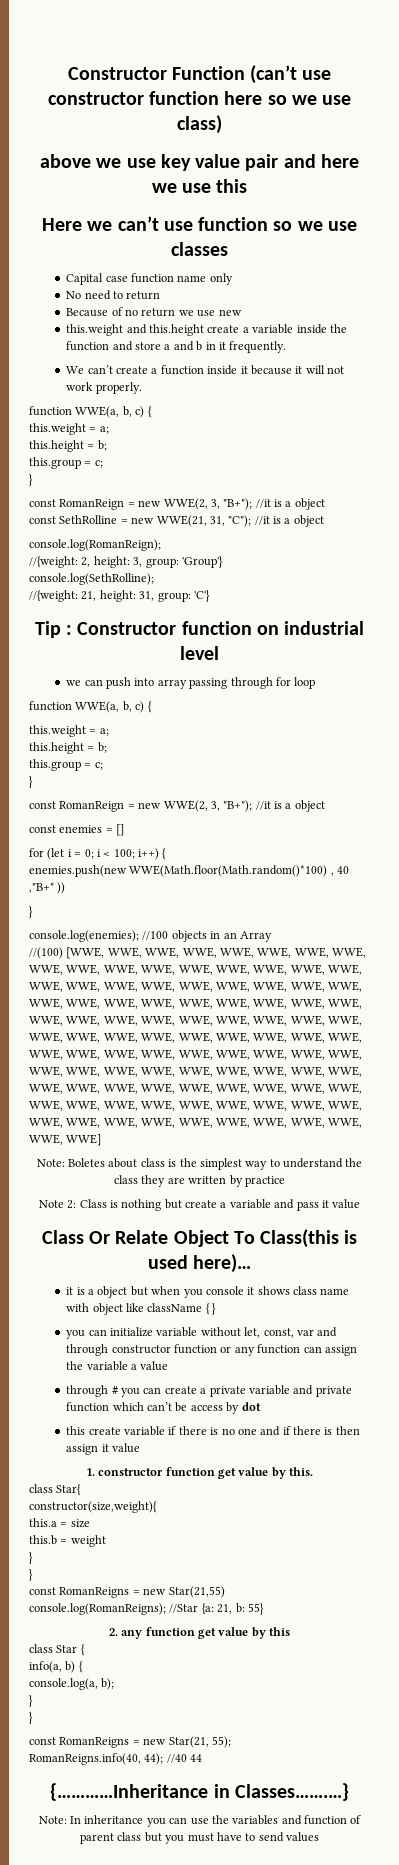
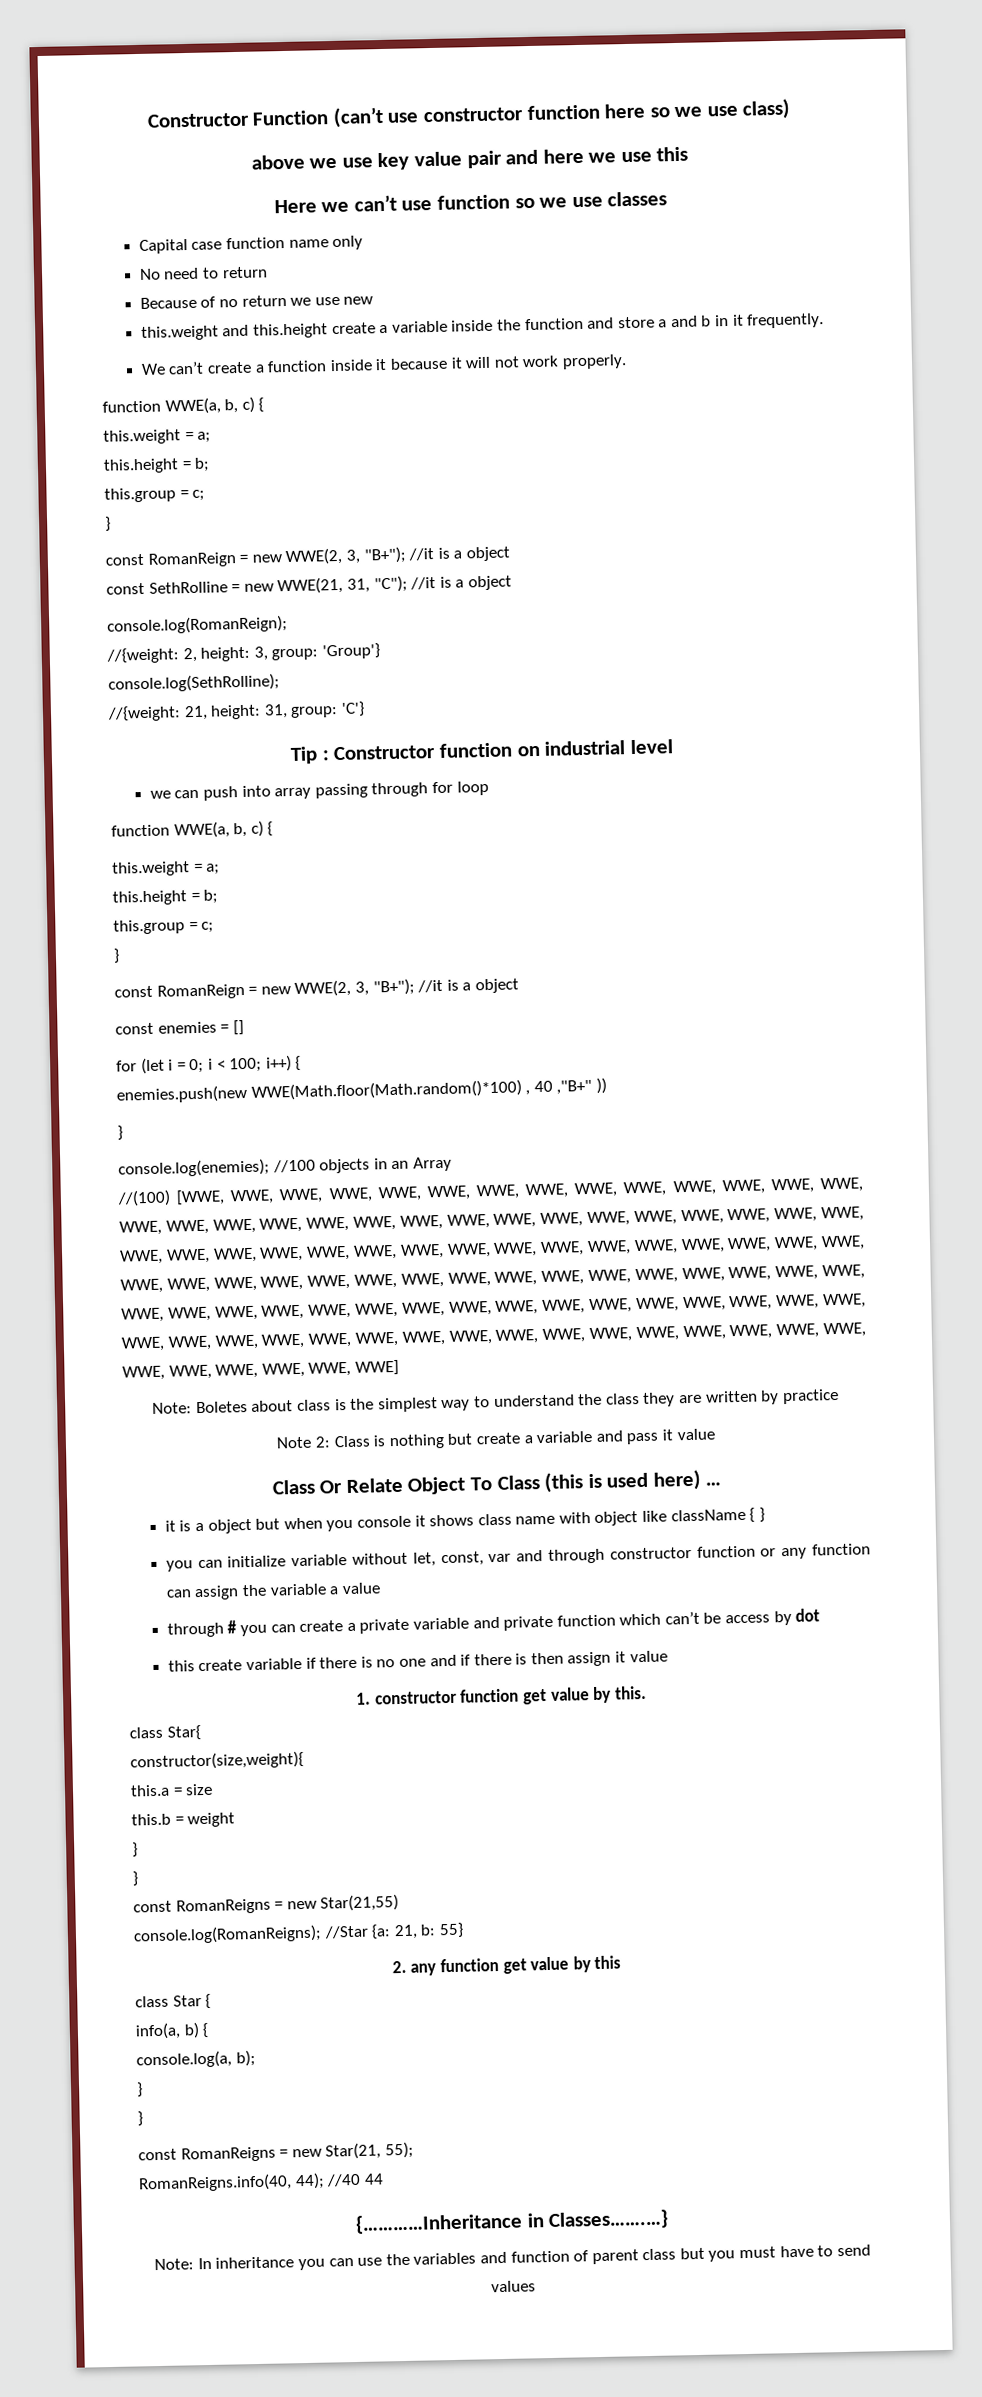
- Class Or Relate Object To Class(this is used here)…
+ Class Or Relate Object To Class (this is used here) …

